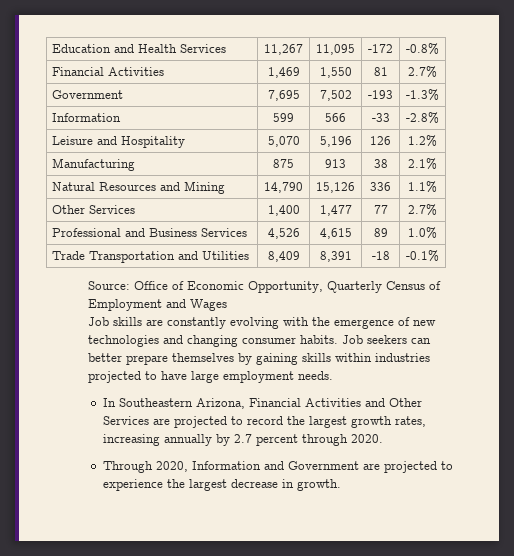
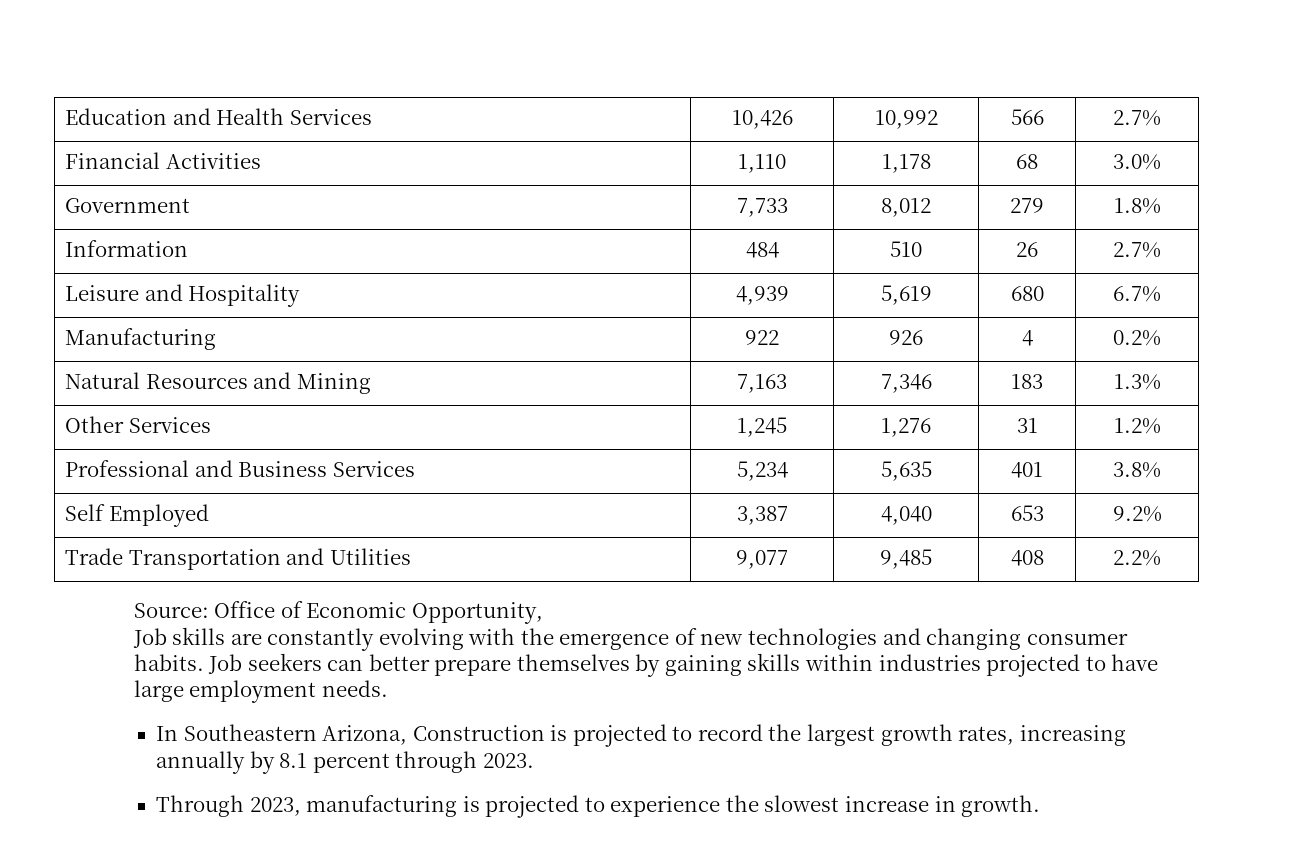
- Education and Health Services | 11,267 | 11,095 | -172 | -0.8%
- Financial Activities | 1,469 | 1,550 | 81 | 2.7%
- Government | 7,695 | 7,502 | -193 | -1.3%
- Information | 599 | 566 | -33 | -2.8%
- Leisure and Hospitality | 5,070 | 5,196 | 126 | 1.2%
- Manufacturing | 875 | 913 | 38 | 2.1%
- Natural Resources and Mining | 14,790 | 15,126 | 336 | 1.1%
- Other Services | 1,400 | 1,477 | 77 | 2.7%
- Professional and Business Services | 4,526 | 4,615 | 89 | 1.0%
+ Education and Health Services | 10,426 | 10,992 | 566 | 2.7%
+ Financial Activities | 1,110 | 1,178 | 68 | 3.0%
+ Government | 7,733 | 8,012 | 279 | 1.8%
+ Information | 484 | 510 | 26 | 2.7%
+ Leisure and Hospitality | 4,939 | 5,619 | 680 | 6.7%
+ Manufacturing | 922 | 926 | 4 | 0.2%
+ Natural Resources and Mining | 7,163 | 7,346 | 183 | 1.3%
+ Other Services | 1,245 | 1,276 | 31 | 1.2%
+ Professional and Business Services | 5,234 | 5,635 | 401 | 3.8%
+ Self Employed | 3,387 | 4,040 | 653 | 9.2%
- Trade Transportation and Utilities | 8,409 | 8,391 | -18 | -0.1%
+ Trade Transportation and Utilities | 9,077 | 9,485 | 408 | 2.2%
- Source: Office of Economic Opportunity, Quarterly Census of Employment and Wages
+ Source: Office of Economic Opportunity,
- In Southeastern Arizona, Financial Activities and Other Services are projected to record the largest growth rates, increasing annually by 2.7 percent through 2020.
+ In Southeastern Arizona, Construction is projected to record the largest growth rates, increasing annually by 8.1 percent through 2023.
- Through 2020, Information and Government are projected to experience the largest decrease in growth.
+ Through 2023, manufacturing is projected to experience the slowest increase in growth.

